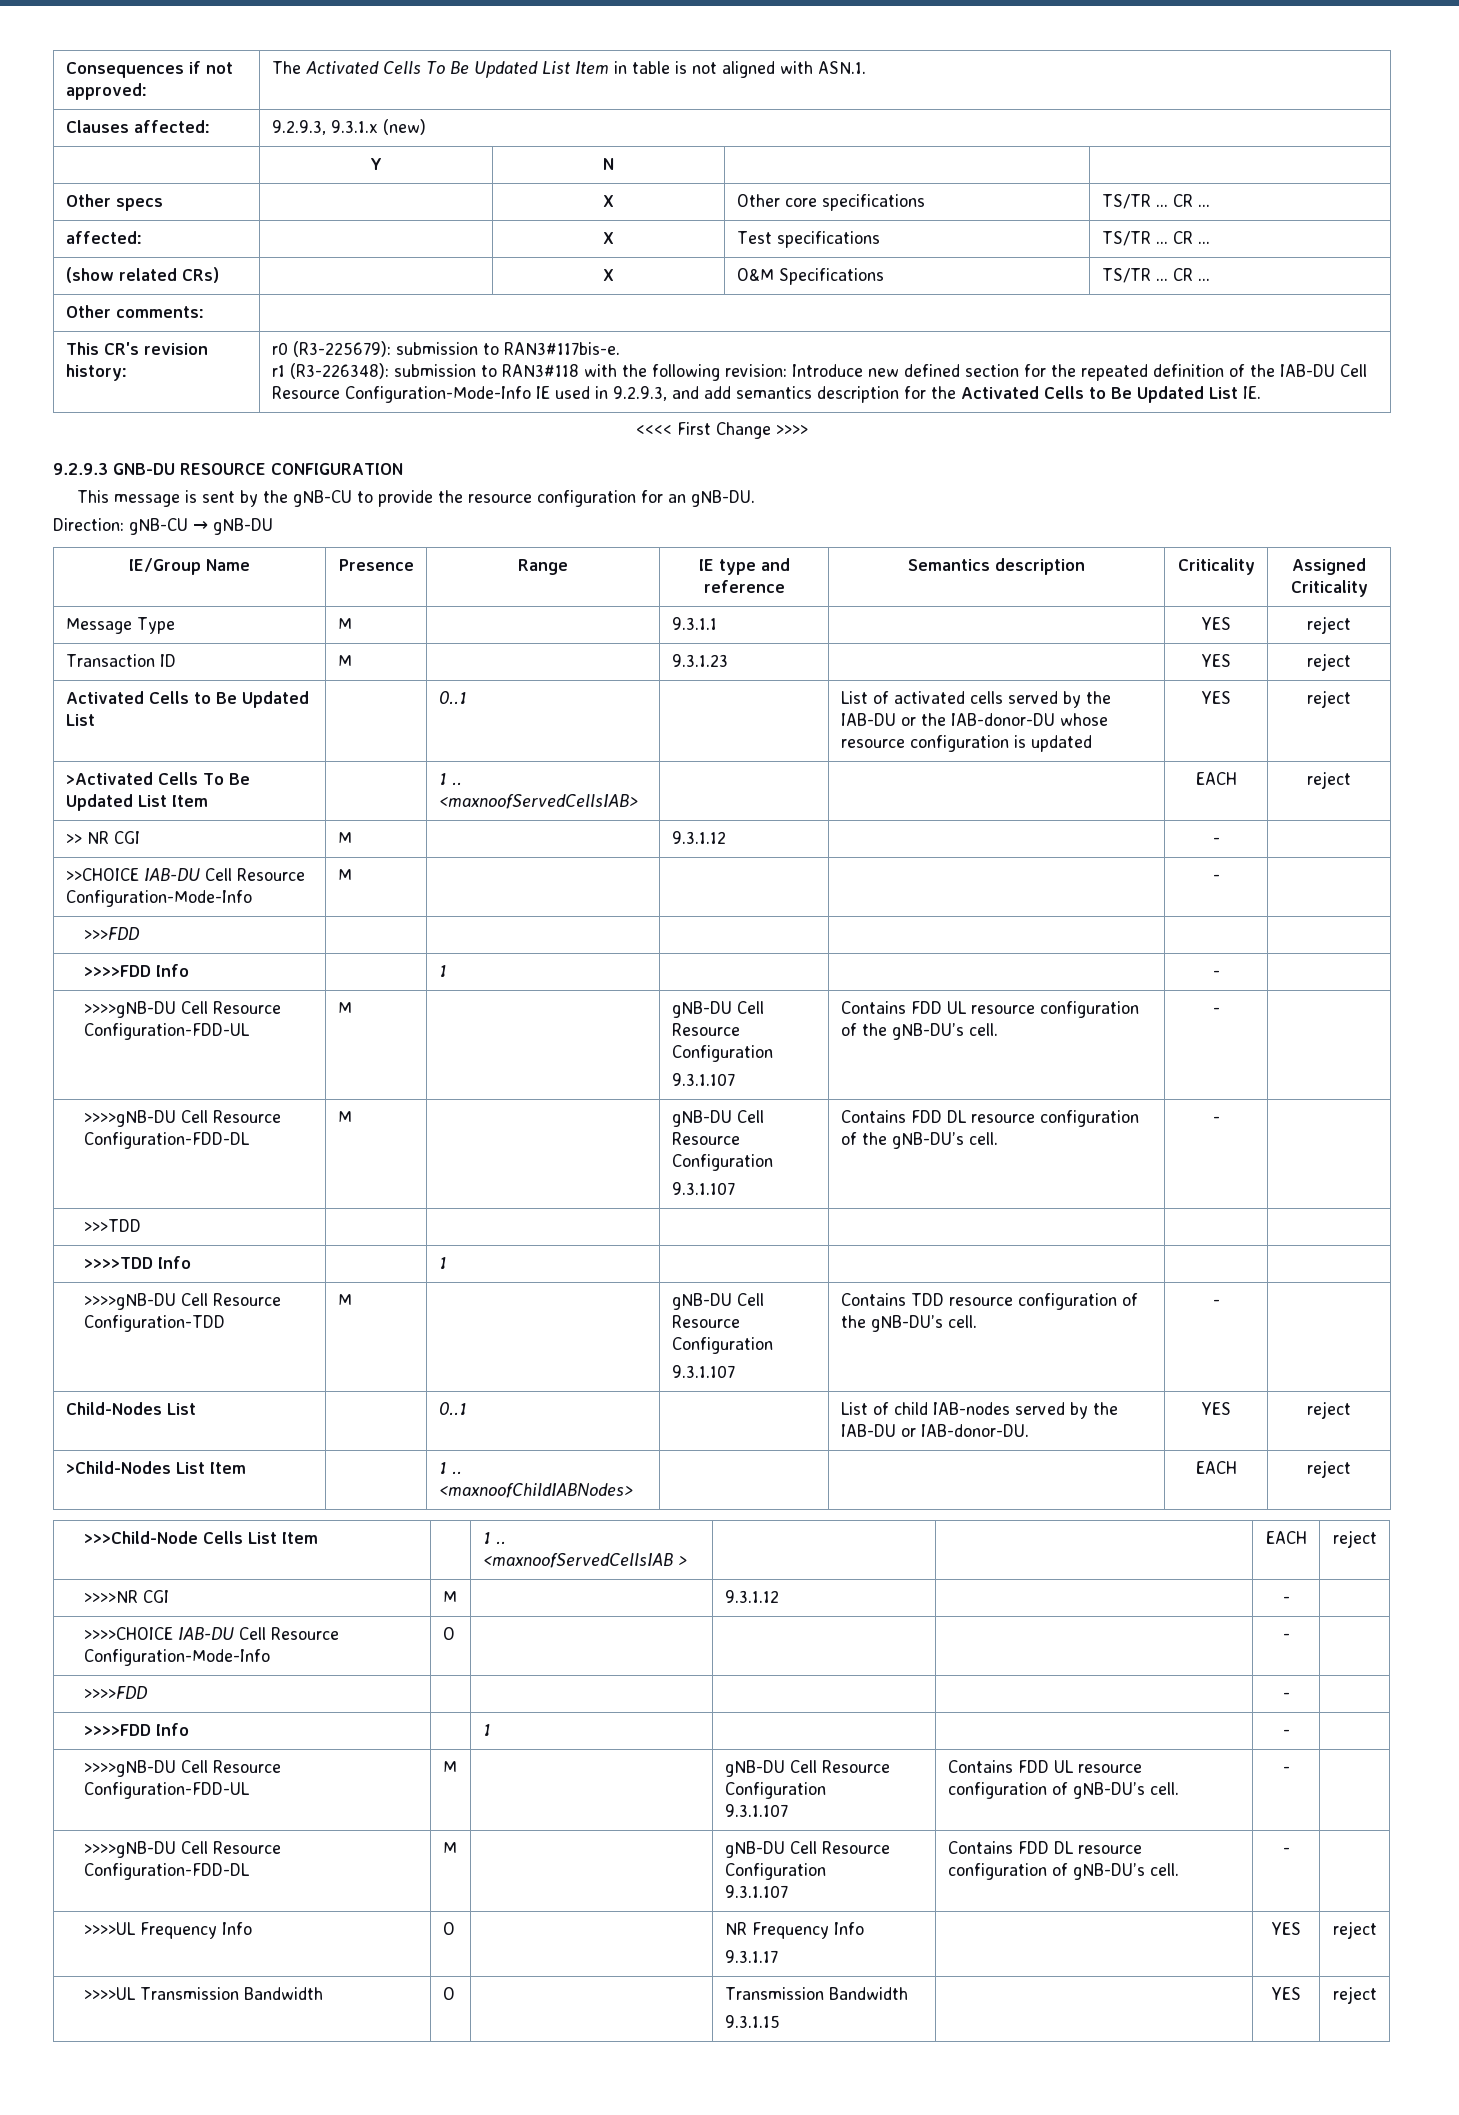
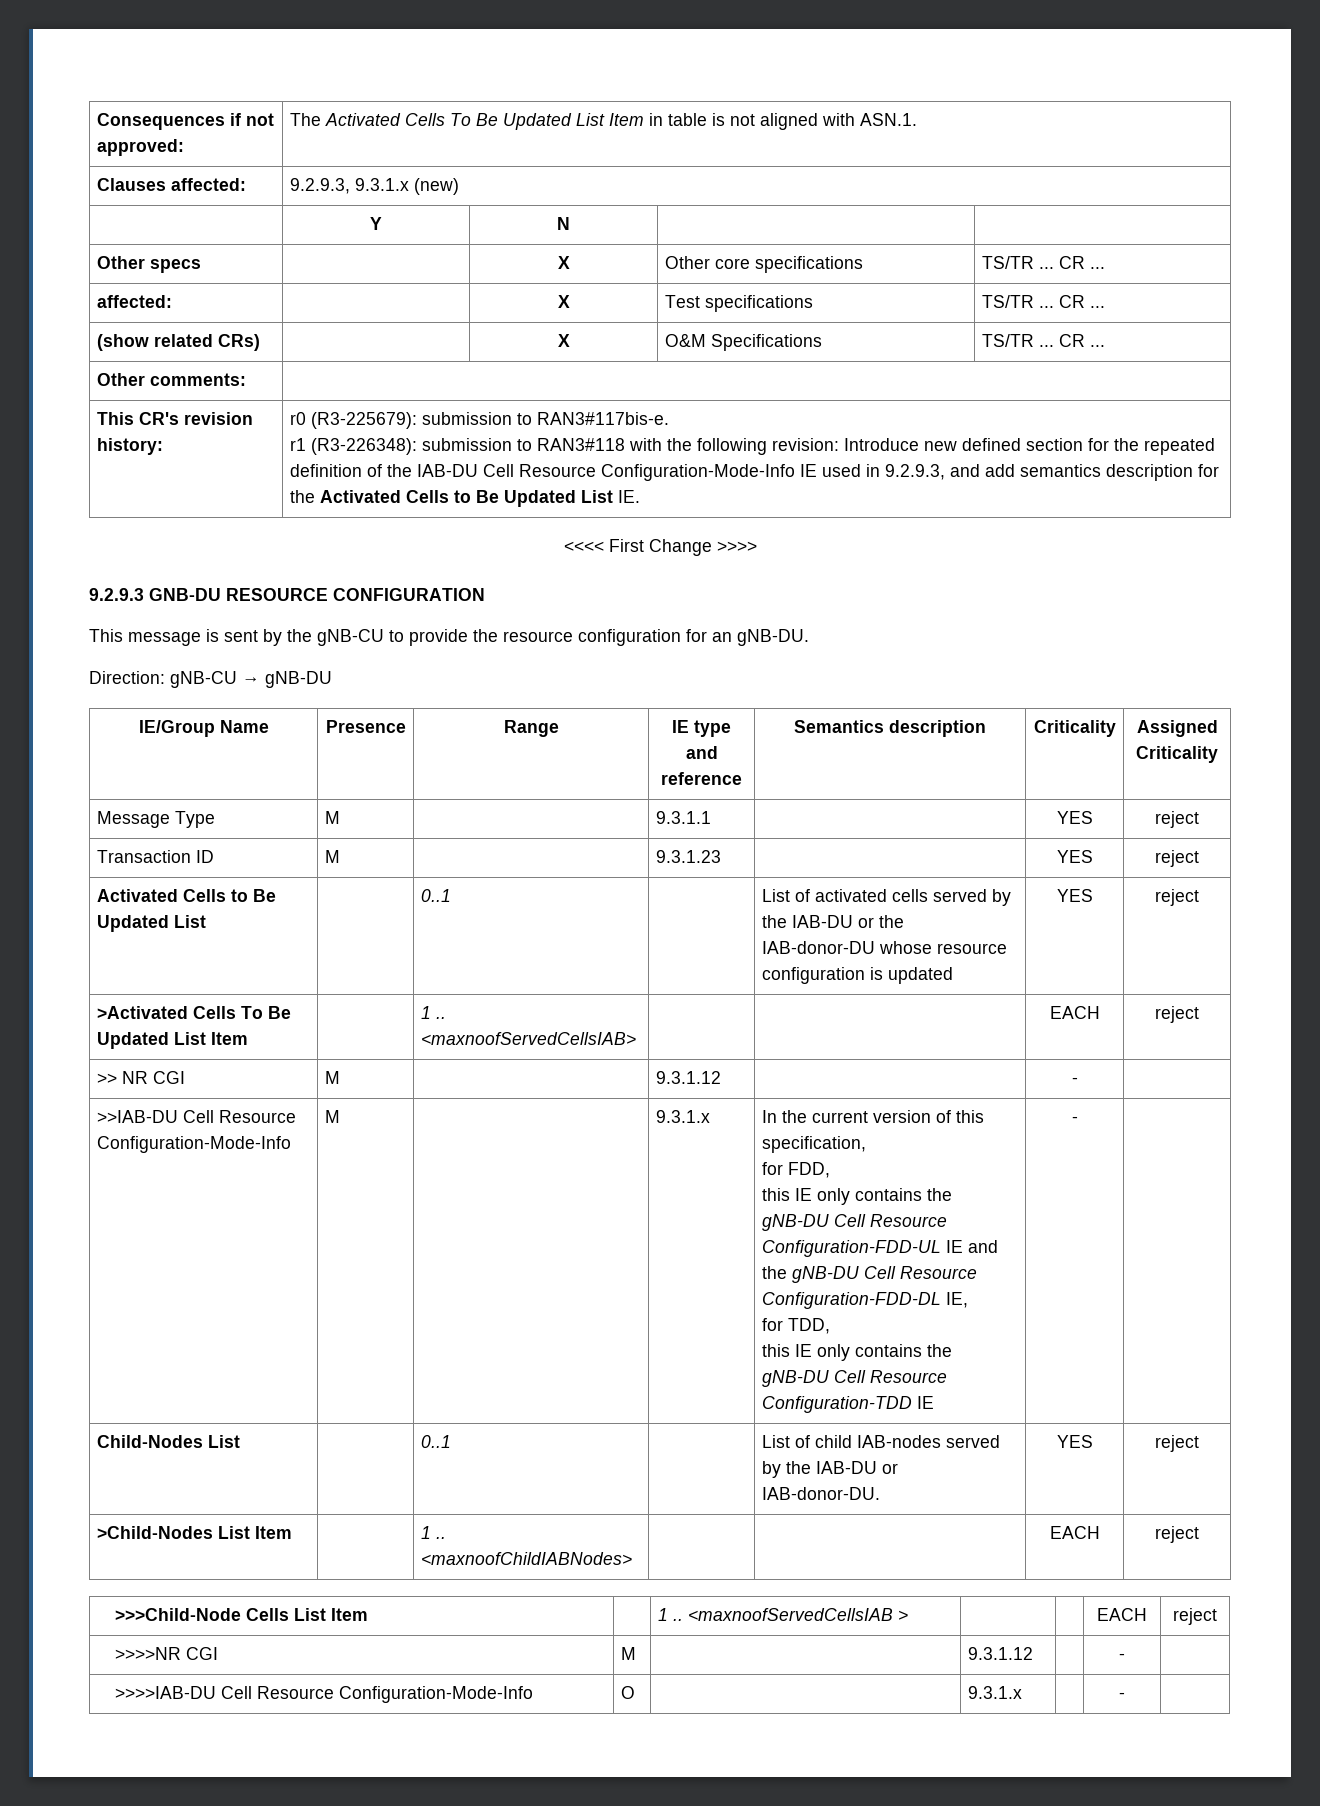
- >>CHOICE IAB-DU Cell Resource Configuration-Mode-Info
+ >>IAB-DU Cell Resource Configuration-Mode-Info
- M | | | | - |
- >>>FDD | | | | | |
- >>>>FDD Info | | 1 | | | - |
- >>>>gNB-DU Cell Resource Configuration-FDD-UL | M | | gNB-DU Cell Resource Configuration
- 9.3.1.107 | Contains FDD UL resource configuration of the gNB-DU’s cell. | - |
- >>>>gNB-DU Cell Resource Configuration-FDD-DL | M | | gNB-DU Cell Resource Configuration
- 9.3.1.107 | Contains FDD DL resource configuration of the gNB-DU’s cell. | - |
- >>>TDD | | | | | |
- >>>>TDD Info | | 1 | | | |
- >>>>gNB-DU Cell Resource Configuration-TDD | M | | gNB-DU Cell Resource Configuration
- 9.3.1.107 | Contains TDD resource configuration of the gNB-DU’s cell. | - |
+ M | | 9.3.1.x | In the current version of this specification,
+ for FDD,
+ this IE only contains the gNB-DU Cell Resource Configuration-FDD-UL IE and the gNB-DU Cell Resource Configuration-FDD-DL IE,
+ for TDD,
+ this IE only contains the gNB-DU Cell Resource Configuration-TDD IE | -
- >>>>CHOICE IAB-DU Cell Resource Configuration-Mode-Info | O | | | | - |
- >>>>FDD | | | | | - |
- >>>>FDD Info | | 1 | | | - |
- >>>>gNB-DU Cell Resource Configuration-FDD-UL | M | | gNB-DU Cell Resource Configuration
- 9.3.1.107 | Contains FDD UL resource configuration of gNB-DU’s cell. | - |
- >>>>gNB-DU Cell Resource Configuration-FDD-DL | M | | gNB-DU Cell Resource Configuration
- 9.3.1.107 | Contains FDD DL resource configuration of gNB-DU’s cell. | - |
- >>>>UL Frequency Info | O | | NR Frequency Info
- 9.3.1.17 | | YES | reject
- >>>>UL Transmission Bandwidth | O | | Transmission Bandwidth
- 9.3.1.15 | | YES | reject
+ >>>>IAB-DU Cell Resource Configuration-Mode-Info | O | | 9.3.1.x | | - |

